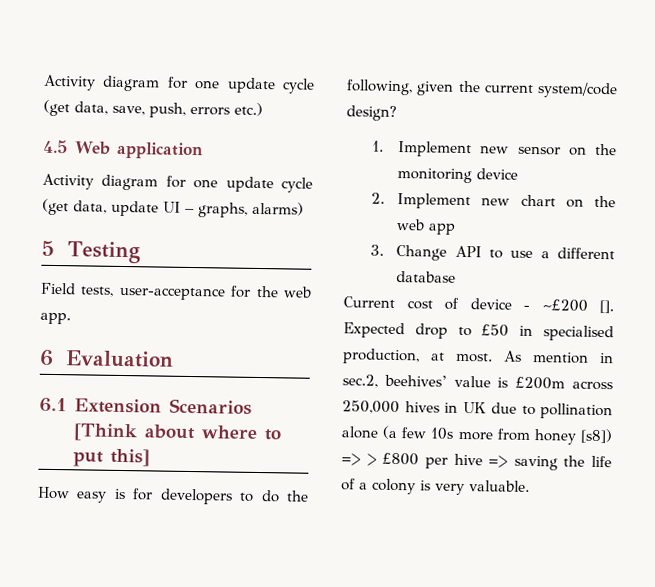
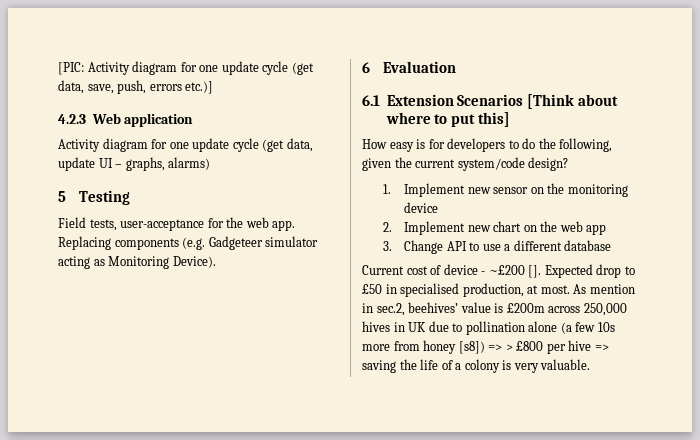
- Activity diagram for one update cycle (get data, save, push, errors etc.)
- 4.5 Web application
+ [PIC: Activity diagram for one update cycle (get data, save, push, errors etc.)]
+ 4.2.3 Web application
+ Replacing components (e.g. Gadgeteer simulator acting as Monitoring Device).

